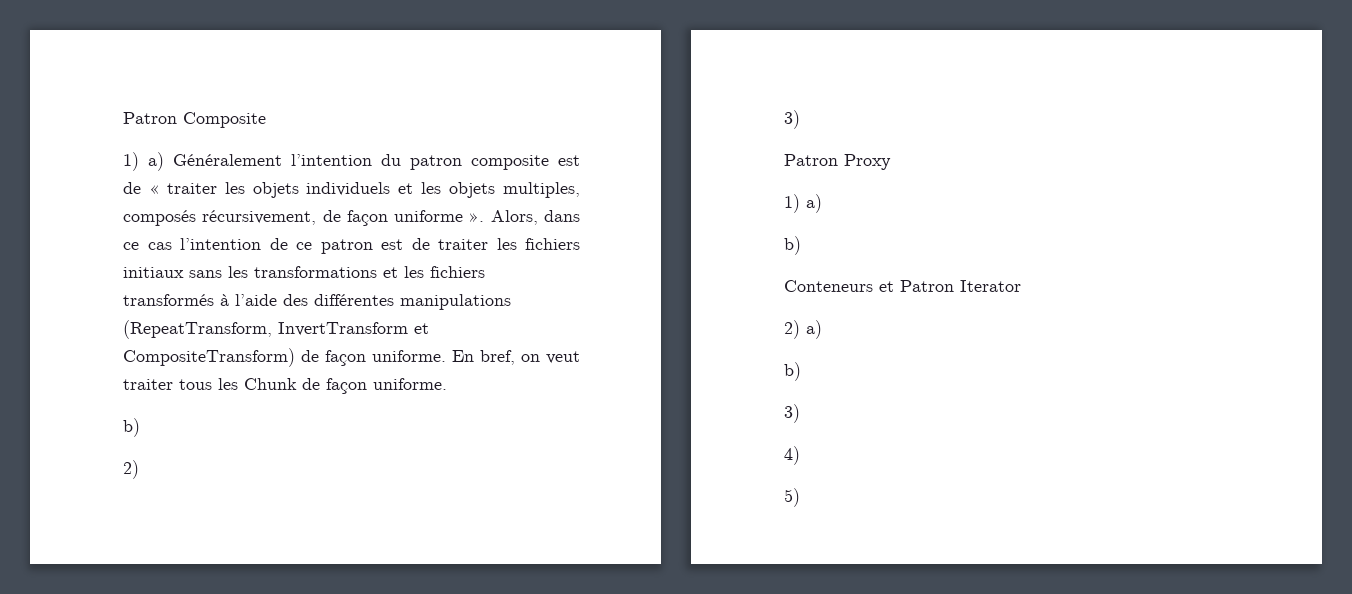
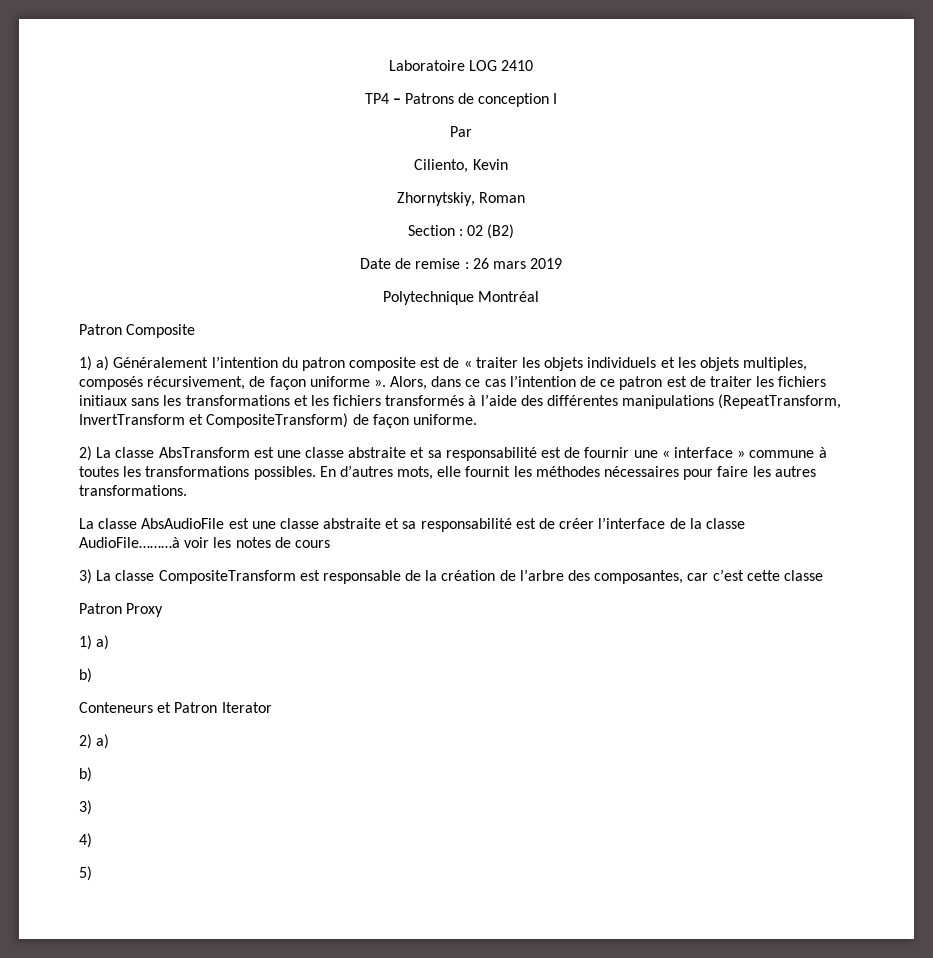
+ Laboratoire LOG 2410
+ TP4 – Patrons de conception I
+ Par
+ Ciliento, Kevin
+ Zhornytskiy, Roman
+ Section : 02 (B2)
+ Date de remise : 26 mars 2019
+ Polytechnique Montréal
- Alors, dans ce cas l’intention de ce patron est de traiter les fichiers initiaux sans les transformations et les fichiers transformés à l’aide des différentes manipulations (RepeatTransform, InvertTransform et CompositeTransform) de façon uniforme. En bref, on veut traiter tous les Chunk de façon uniforme.
- b)
- 2)
- 3)
+ Alors, dans ce cas l’intention de ce patron est de traiter les fichiers initiaux sans les transformations et les fichiers transformés à l’aide des différentes manipulations (RepeatTransform, InvertTransform et CompositeTransform) de façon uniforme.
+ 2) La classe AbsTransform est une classe abstraite et sa responsabilité est de fournir une « interface » commune à toutes les transformations possibles. En d’autres mots, elle fournit les méthodes nécessaires pour faire les autres transformations.
+ La classe AbsAudioFile est une classe abstraite et sa responsabilité est de créer l’interface de la classe AudioFile………à voir les notes de cours
+ 3) La classe CompositeTransform est responsable de la création de l’arbre des composantes, car c’est cette classe

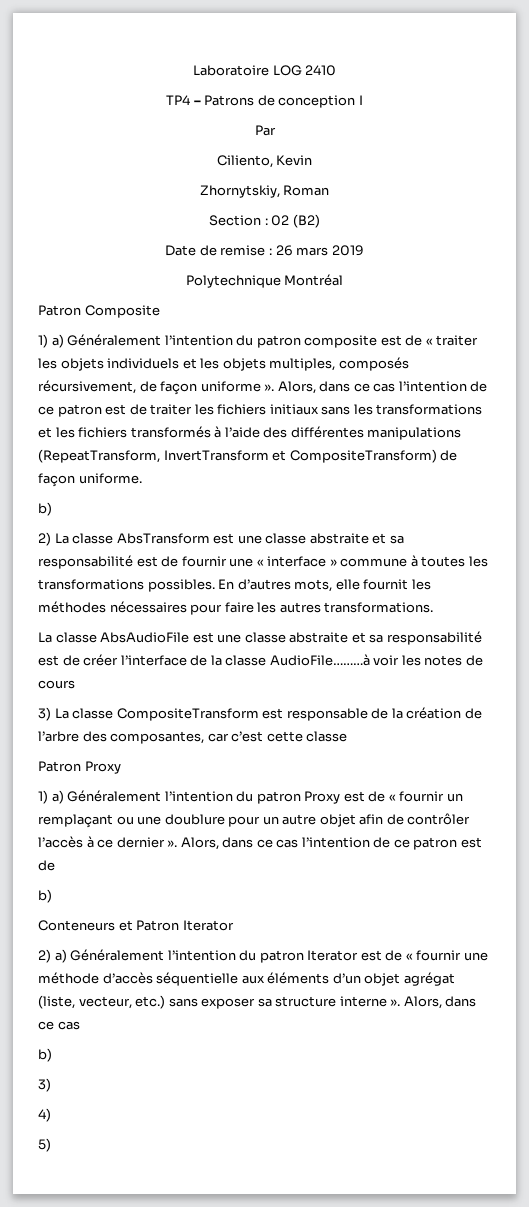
  Alors, dans ce cas l’intention de ce patron est de traiter les fichiers initiaux sans les transformations et les fichiers transformés à l’aide des différentes manipulations (RepeatTransform, InvertTransform et CompositeTransform) de façon uniforme.
+ b)
  Patron Proxy
- 1) a)
+ 1) a) Généralement l’intention du patron Proxy est de « fournir un remplaçant ou une doublure pour un autre objet afin de contrôler l’accès à ce dernier ». Alors, dans ce cas l’intention de ce patron est de
- 2) a)
+ 2) a) Généralement l’intention du patron Iterator est de « fournir une méthode d’accès séquentielle aux éléments d’un objet agrégat (liste, vecteur, etc.) sans exposer sa structure interne ». Alors, dans ce cas

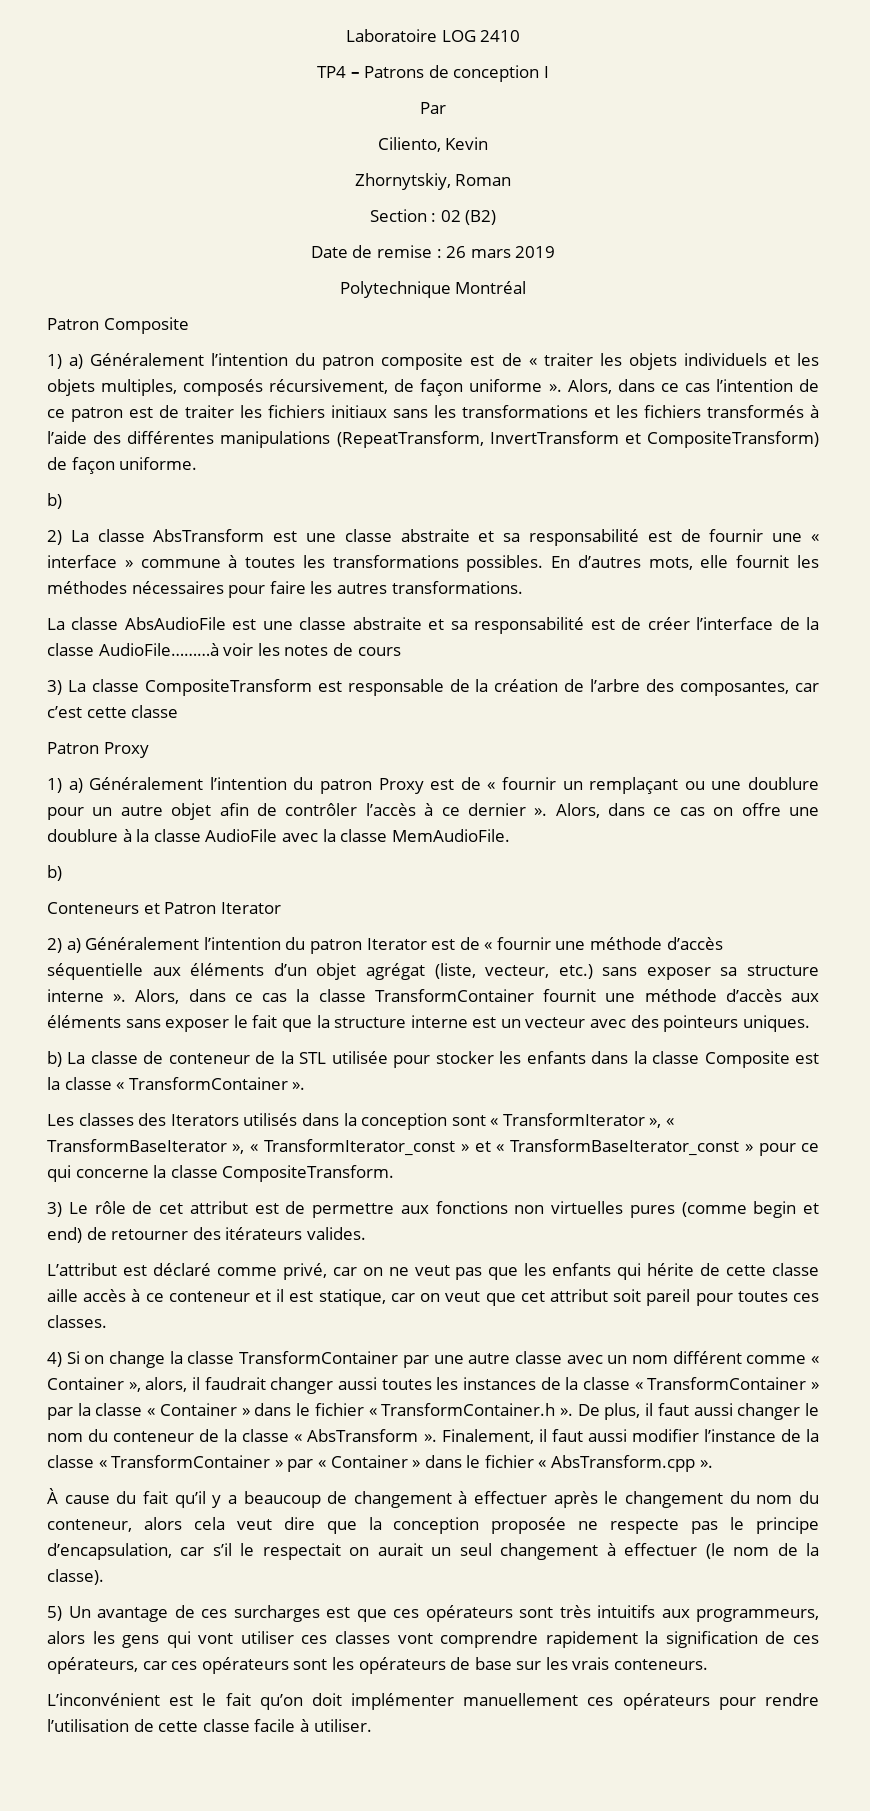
- 1) a) Généralement l’intention du patron Proxy est de « fournir un remplaçant ou une doublure pour un autre objet afin de contrôler l’accès à ce dernier ». Alors, dans ce cas l’intention de ce patron est de
+ 1) a) Généralement l’intention du patron Proxy est de « fournir un remplaçant ou une doublure pour un autre objet afin de contrôler l’accès à ce dernier ». Alors, dans ce cas on offre une doublure à la classe AudioFile avec la classe MemAudioFile.
- 2) a) Généralement l’intention du patron Iterator est de « fournir une méthode d’accès séquentielle aux éléments d’un objet agrégat (liste, vecteur, etc.) sans exposer sa structure interne ». Alors, dans ce cas
- b)
- 3)
- 4)
- 5)
+ 2) a) Généralement l’intention du patron Iterator est de « fournir une méthode d’accès séquentielle aux éléments d’un objet agrégat (liste, vecteur, etc.) sans exposer sa structure interne ». Alors, dans ce cas la classe TransformContainer fournit une méthode d’accès aux éléments sans exposer le fait que la structure interne est un vecteur avec des pointeurs uniques.
+ b) La classe de conteneur de la STL utilisée pour stocker les enfants dans la classe Composite est la classe « TransformContainer ».
+ Les classes des Iterators utilisés dans la conception sont « TransformIterator », « TransformBaseIterator », « TransformIterator_const » et « TransformBaseIterator_const » pour ce qui concerne la classe CompositeTransform.
+ 3) Le rôle de cet attribut est de permettre aux fonctions non virtuelles pures (comme begin et end) de retourner des itérateurs valides.
+ L’attribut est déclaré comme privé, car on ne veut pas que les enfants qui hérite de cette classe aille accès à ce conteneur et il est statique, car on veut que cet attribut soit pareil pour toutes ces classes.
+ 4) Si on change la classe TransformContainer par une autre classe avec un nom différent comme « Container », alors, il faudrait changer aussi toutes les instances de la classe « TransformContainer » par la classe « Container » dans le fichier « TransformContainer.h ». De plus, il faut aussi changer le nom du conteneur de la classe « AbsTransform ». Finalement, il faut aussi modifier l’instance de la classe « TransformContainer » par « Container » dans le fichier « AbsTransform.cpp ».
+ À cause du fait qu’il y a beaucoup de changement à effectuer après le changement du nom du conteneur, alors cela veut dire que la conception proposée ne respecte pas le principe d’encapsulation, car s’il le respectait on aurait un seul changement à effectuer (le nom de la classe).
+ 5) Un avantage de ces surcharges est que ces opérateurs sont très intuitifs aux programmeurs, alors les gens qui vont utiliser ces classes vont comprendre rapidement la signification de ces opérateurs, car ces opérateurs sont les opérateurs de base sur les vrais conteneurs.
+ L’inconvénient est le fait qu’on doit implémenter manuellement ces opérateurs pour rendre l’utilisation de cette classe facile à utiliser.

